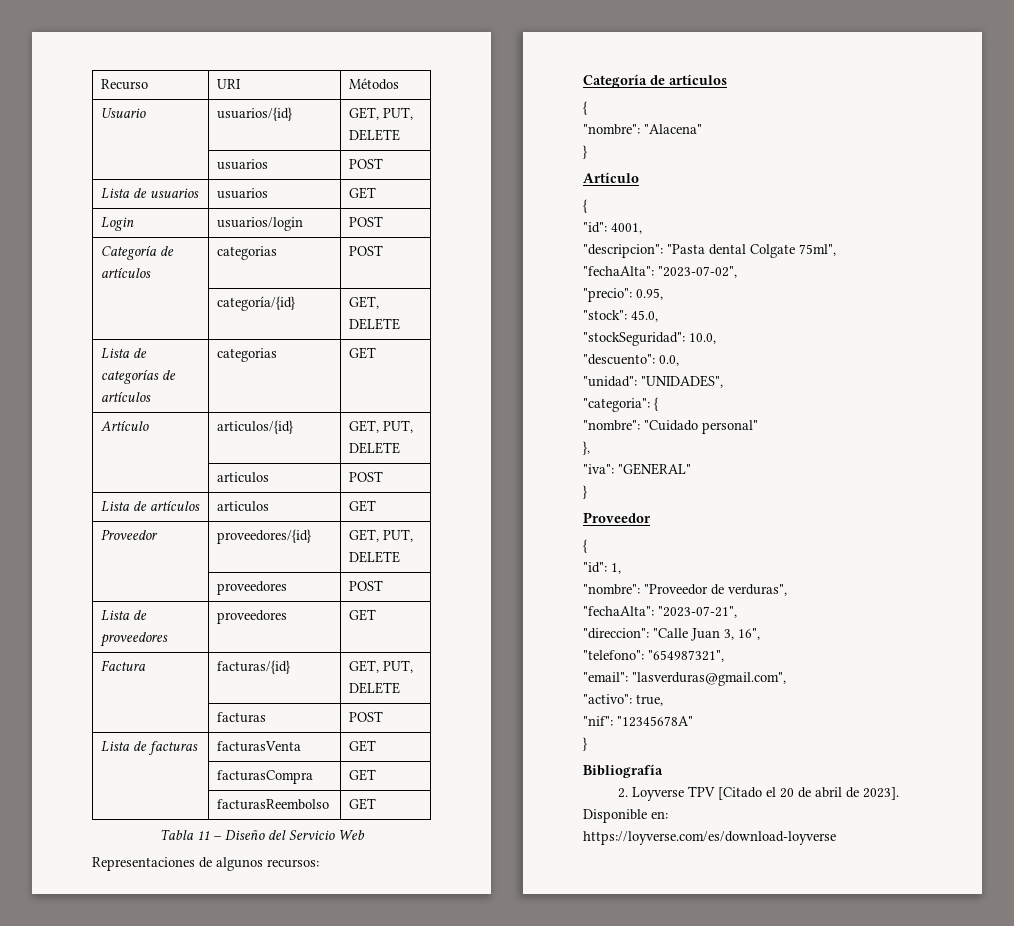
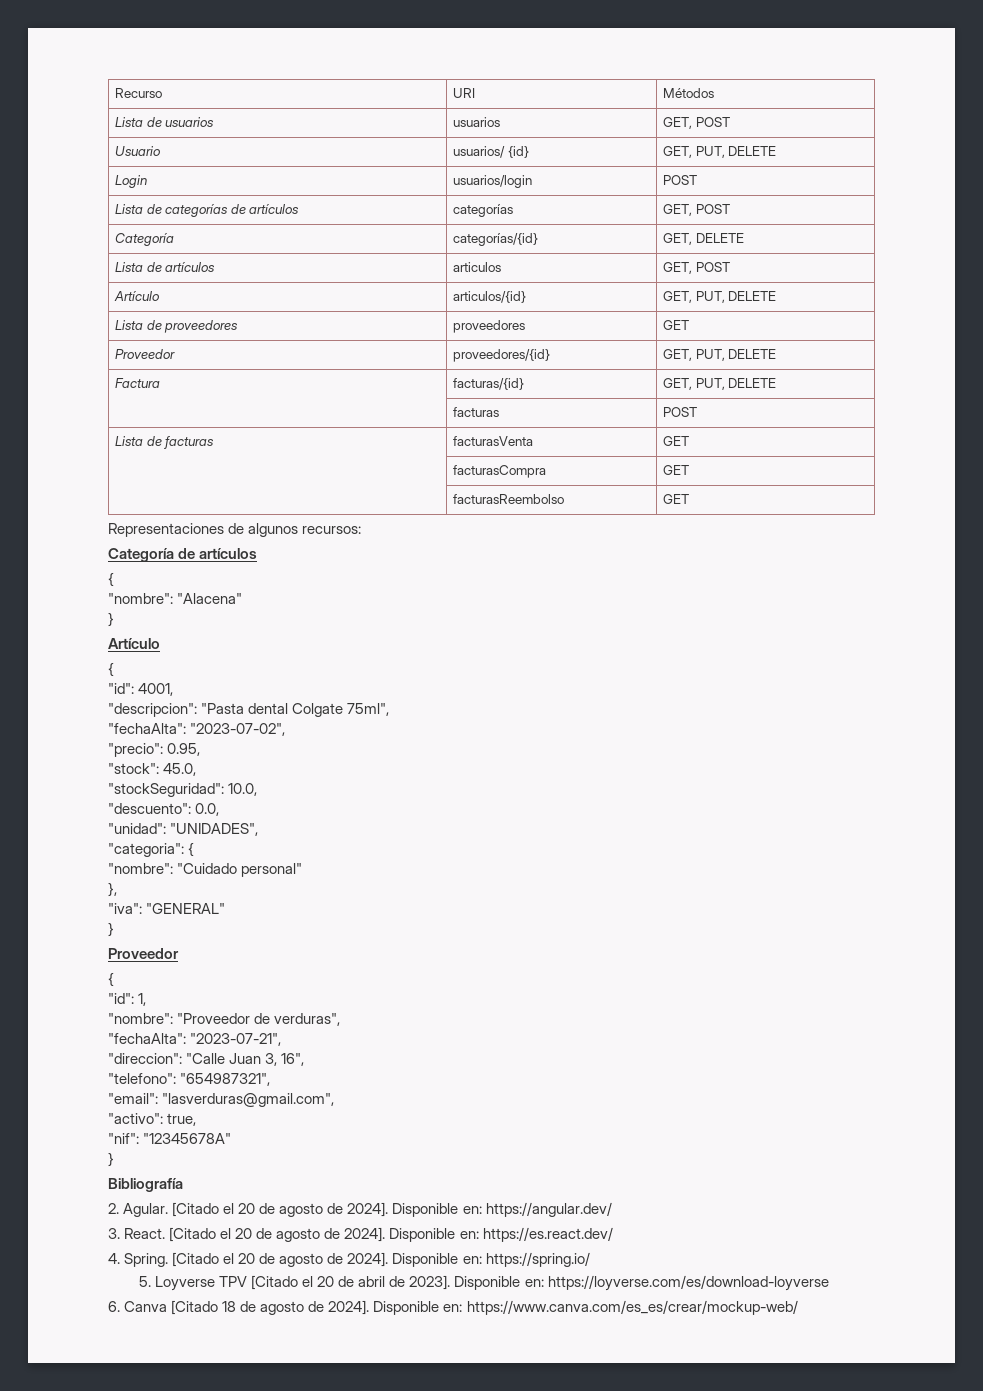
- Usuario | usuarios/{id} | GET, PUT, DELETE
- | usuarios | POST
- Lista de usuarios | usuarios | GET
+ Lista de usuarios | usuarios | GET, POST
+ Usuario | usuarios/ {id} | GET, PUT, DELETE
- Categoría de artículos | categorias | POST
- | categoría/{id} | GET, DELETE
+ Lista de categorías de artículos | categorías | GET, POST
+ Categoría | categorías/{id} | GET, DELETE
- Lista de categorías de artículos | categorias | GET
+ Lista de artículos | articulos | GET, POST
- | articulos | POST
- Lista de artículos | articulos | GET
+ Lista de proveedores | proveedores | GET
- | proveedores | POST
- Lista de proveedores | proveedores | GET
- Tabla 11 – Diseño del Servicio Web
- 2. Loyverse TPV [Citado el 20 de abril de 2023].
+ 2. Agular. [Citado el 20 de agosto de 2024]. Disponible en: https://angular.dev/
+ 3. React. [Citado el 20 de agosto de 2024]. Disponible en: https://es.react.dev/
+ 4. Spring. [Citado el 20 de agosto de 2024]. Disponible en: https://spring.io/
+ 5. Loyverse TPV [Citado el 20 de abril de 2023].
+ 6. Canva [Citado 18 de agosto de 2024]. Disponible en: https://www.canva.com/es_es/crear/mockup-web/

